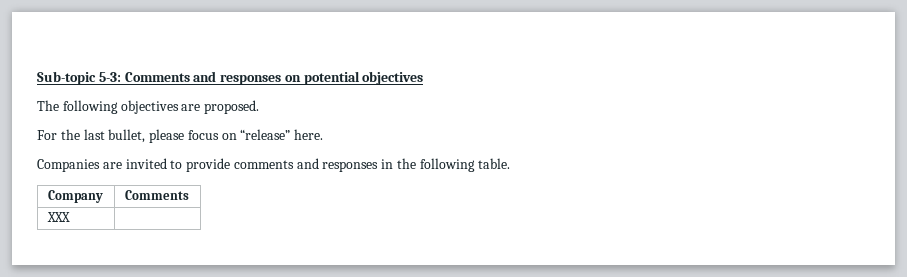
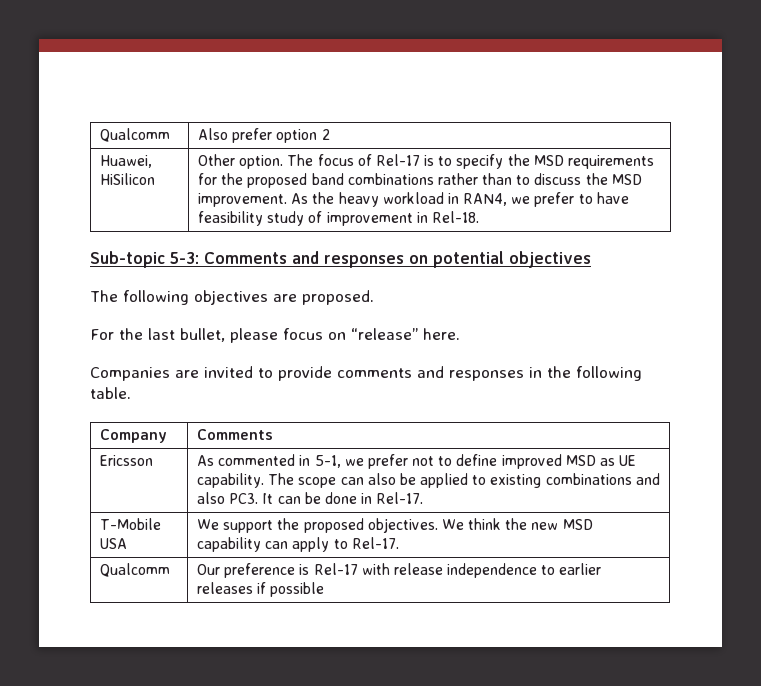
+ Qualcomm | Also prefer option 2
+ Huawei, HiSilicon | Other option. The focus of Rel-17 is to specify the MSD requirements for the proposed band combinations rather than to discuss the MSD improvement. As the heavy workload in RAN4, we prefer to have feasibility study of improvement in Rel-18.
- XXX |
+ Ericsson | As commented in 5-1, we prefer not to define improved MSD as UE capability. The scope can also be applied to existing combinations and also PC3. It can be done in Rel-17.
+ T-Mobile USA | We support the proposed objectives. We think the new MSD capability can apply to Rel-17.
+ Qualcomm | Our preference is Rel-17 with release independence to earlier releases if possible

